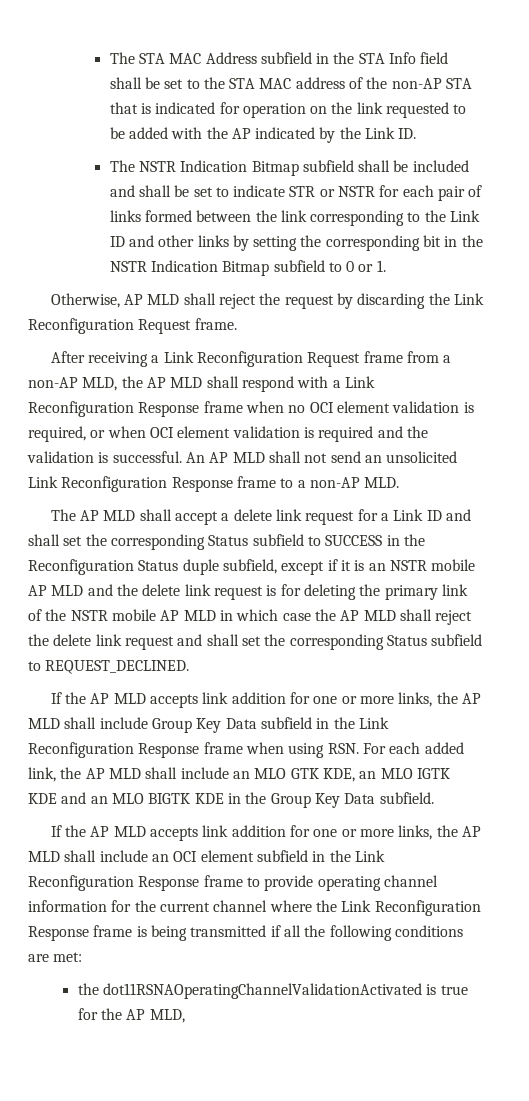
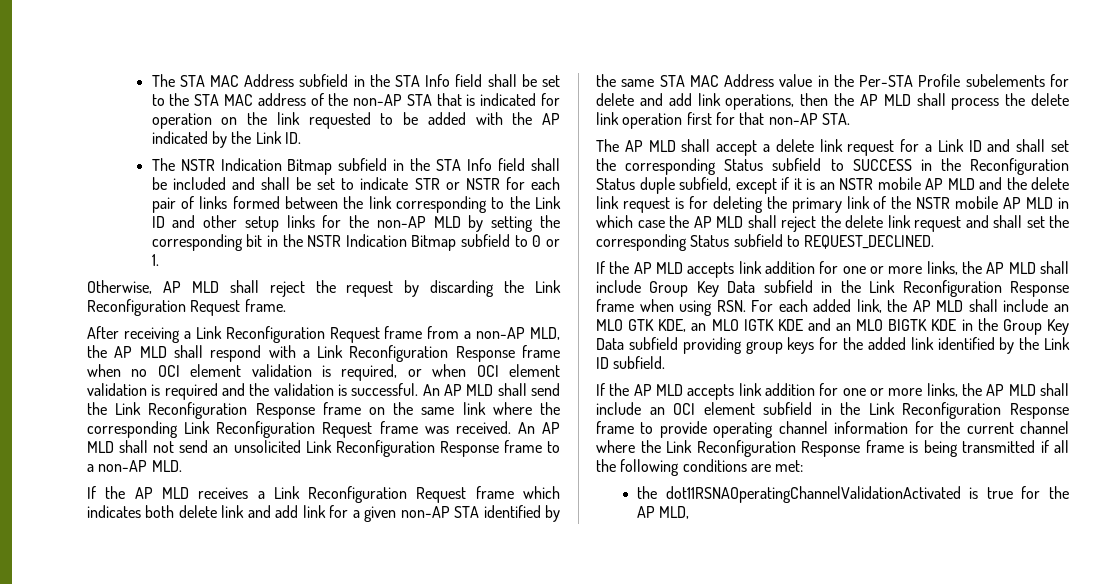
- The NSTR Indication Bitmap subfield shall be included and shall be set to indicate STR or NSTR for each pair of links formed between the link corresponding to the Link ID and other links by setting the corresponding bit in the NSTR Indication Bitmap subfield to 0 or 1.
+ The NSTR Indication Bitmap subfield in the STA Info field shall be included and shall be set to indicate STR or NSTR for each pair of links formed between the link corresponding to the Link ID and other setup links for the non-AP MLD by setting the corresponding bit in the NSTR Indication Bitmap subfield to 0 or 1.
- An AP MLD shall not send an unsolicited Link Reconfiguration Response frame to a non-AP MLD.
+ An AP MLD shall send the Link Reconfiguration Response frame on the same link where the corresponding Link Reconfiguration Request frame was received. An AP MLD shall not send an unsolicited Link Reconfiguration Response frame to a non-AP MLD.
+ If the AP MLD receives a Link Reconfiguration Request frame which indicates both delete link and add link for a given non-AP STA identified by the same STA MAC Address value in the Per-STA Profile subelements for delete and add link operations, then the AP MLD shall process the delete link operation first for that non-AP STA.
- If the AP MLD accepts link addition for one or more links, the AP MLD shall include Group Key Data subfield in the Link Reconfiguration Response frame when using RSN. For each added link, the AP MLD shall include an MLO GTK KDE, an MLO IGTK KDE and an MLO BIGTK KDE in the Group Key Data subfield.
+ If the AP MLD accepts link addition for one or more links, the AP MLD shall include Group Key Data subfield in the Link Reconfiguration Response frame when using RSN. For each added link, the AP MLD shall include an MLO GTK KDE, an MLO IGTK KDE and an MLO BIGTK KDE in the Group Key Data subfield providing group keys for the added link identified by the Link ID subfield.

